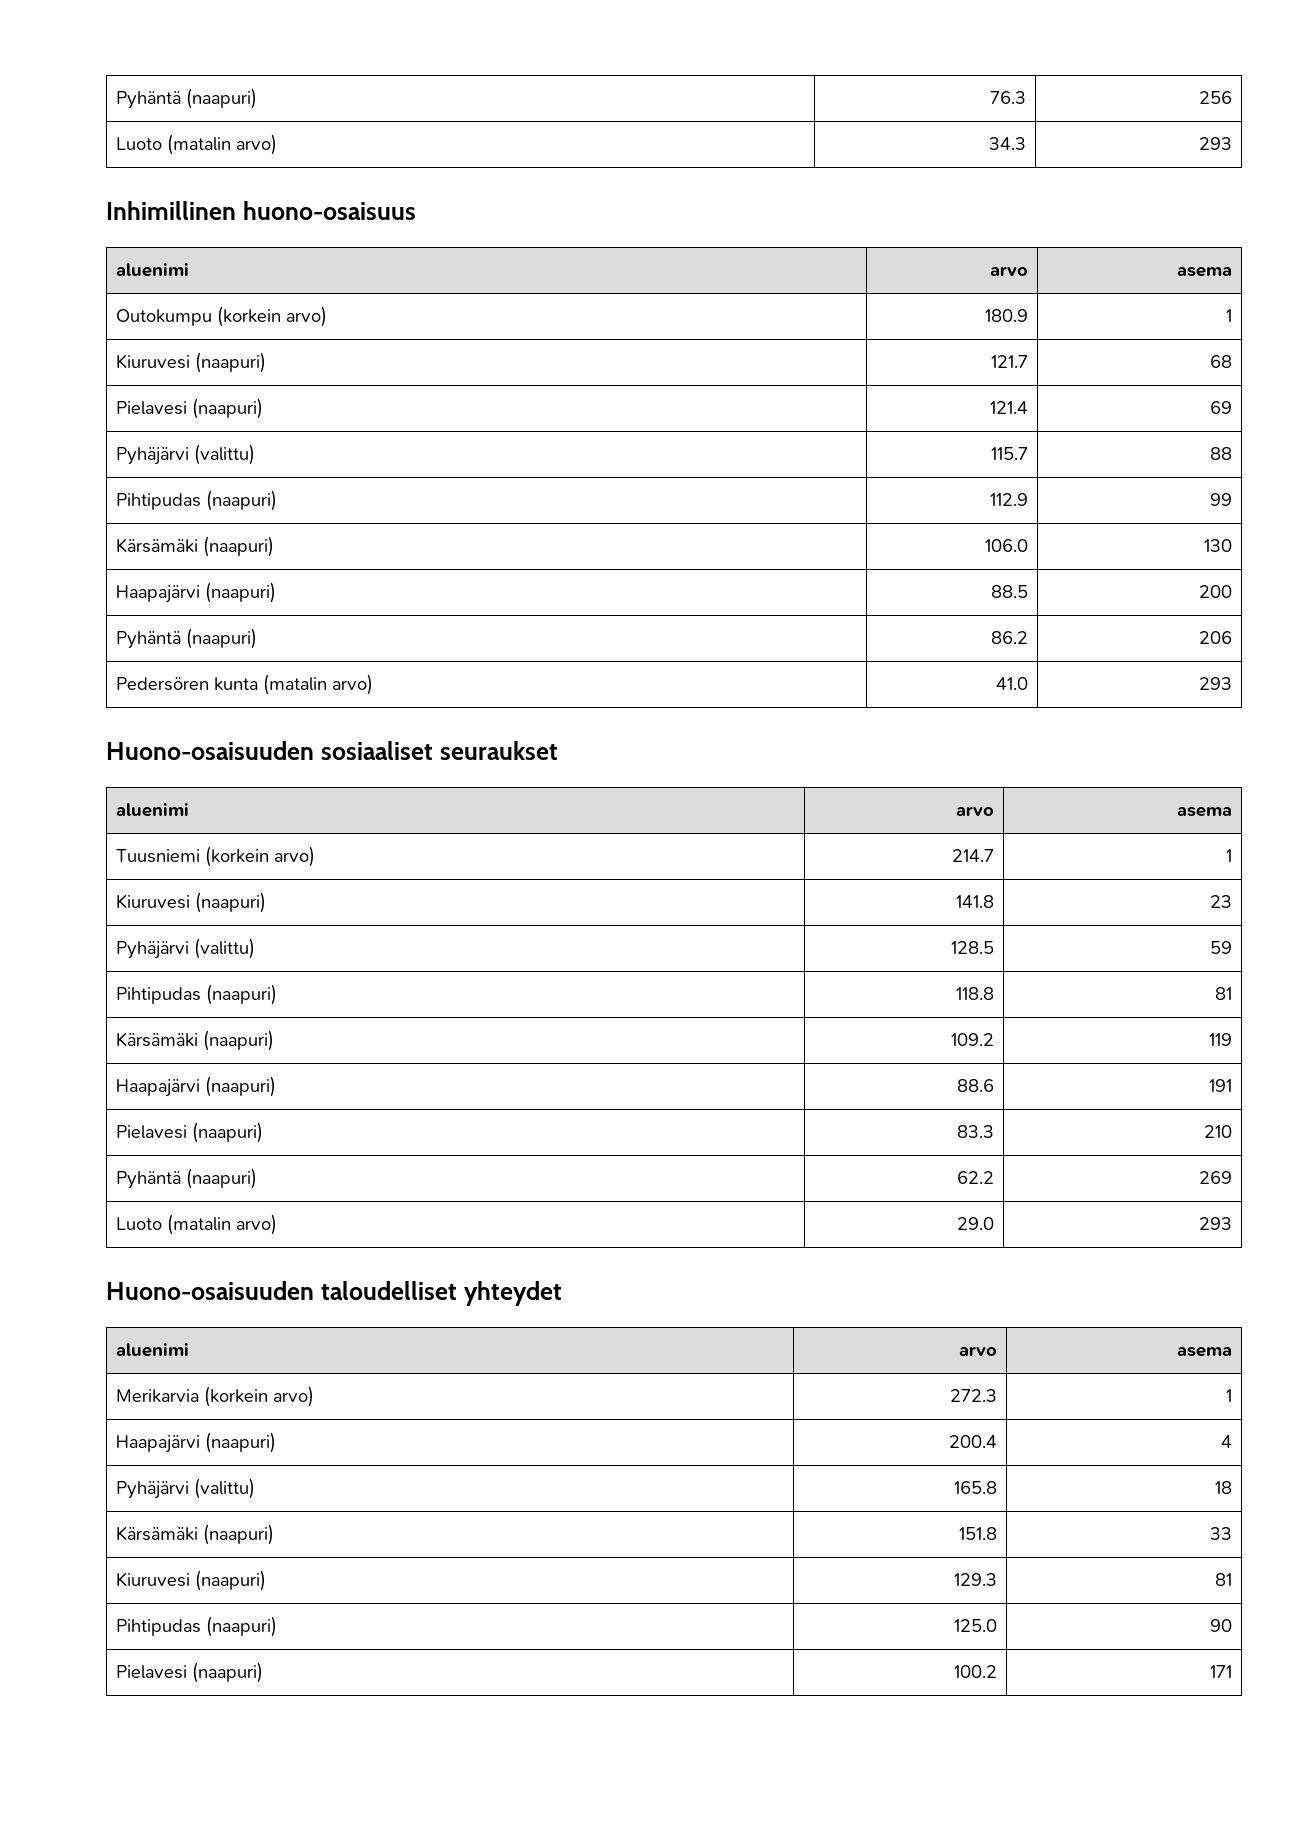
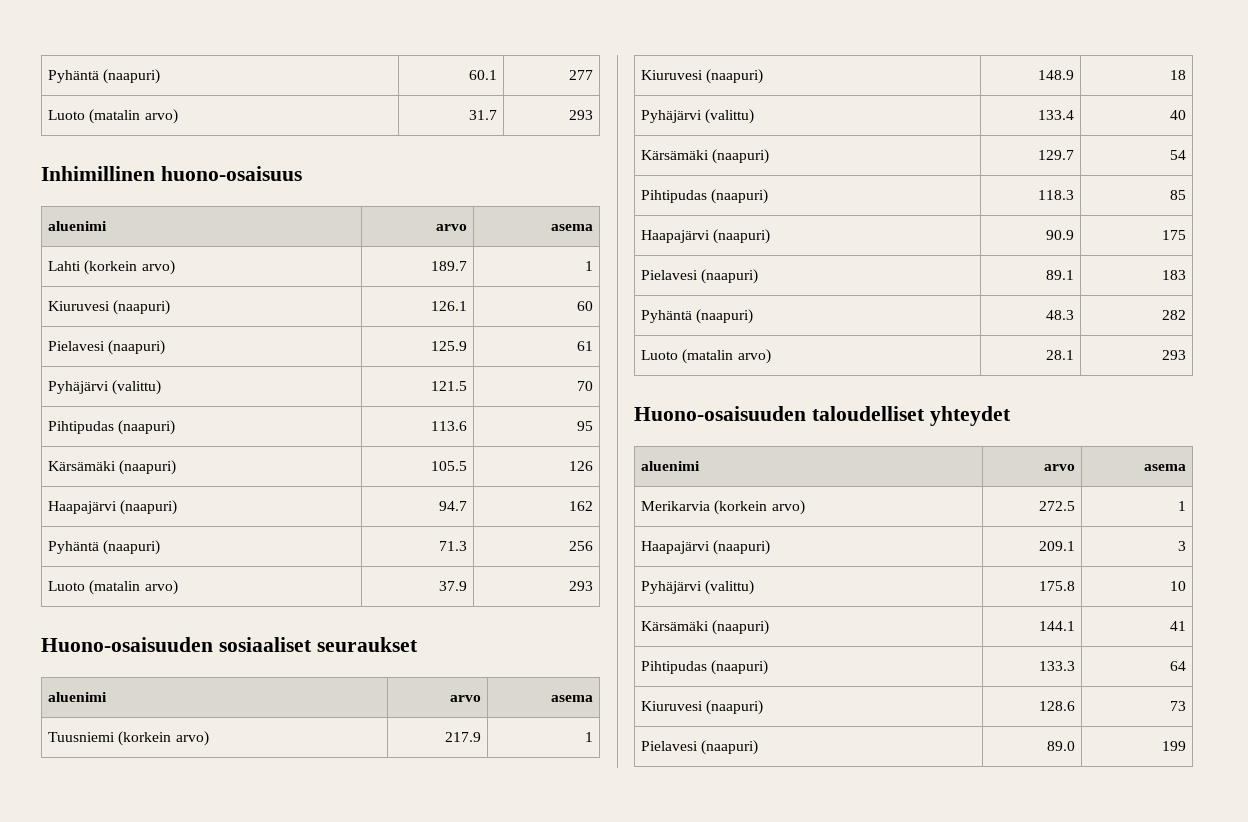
- Pyhäntä (naapuri) | 76.3 | 256
- Luoto (matalin arvo) | 34.3 | 293
+ Pyhäntä (naapuri) | 60.1 | 277
+ Luoto (matalin arvo) | 31.7 | 293
- Outokumpu (korkein arvo) | 180.9 | 1
- Kiuruvesi (naapuri) | 121.7 | 68
- Pielavesi (naapuri) | 121.4 | 69
- Pyhäjärvi (valittu) | 115.7 | 88
- Pihtipudas (naapuri) | 112.9 | 99
- Kärsämäki (naapuri) | 106.0 | 130
- Haapajärvi (naapuri) | 88.5 | 200
- Pyhäntä (naapuri) | 86.2 | 206
- Pedersören kunta (matalin arvo) | 41.0 | 293
+ Lahti (korkein arvo) | 189.7 | 1
+ Kiuruvesi (naapuri) | 126.1 | 60
+ Pielavesi (naapuri) | 125.9 | 61
+ Pyhäjärvi (valittu) | 121.5 | 70
+ Pihtipudas (naapuri) | 113.6 | 95
+ Kärsämäki (naapuri) | 105.5 | 126
+ Haapajärvi (naapuri) | 94.7 | 162
+ Pyhäntä (naapuri) | 71.3 | 256
+ Luoto (matalin arvo) | 37.9 | 293
- Tuusniemi (korkein arvo) | 214.7 | 1
- Kiuruvesi (naapuri) | 141.8 | 23
- Pyhäjärvi (valittu) | 128.5 | 59
- Pihtipudas (naapuri) | 118.8 | 81
- Kärsämäki (naapuri) | 109.2 | 119
- Haapajärvi (naapuri) | 88.6 | 191
- Pielavesi (naapuri) | 83.3 | 210
- Pyhäntä (naapuri) | 62.2 | 269
- Luoto (matalin arvo) | 29.0 | 293
+ Tuusniemi (korkein arvo) | 217.9 | 1
+ Kiuruvesi (naapuri) | 148.9 | 18
+ Pyhäjärvi (valittu) | 133.4 | 40
+ Kärsämäki (naapuri) | 129.7 | 54
+ Pihtipudas (naapuri) | 118.3 | 85
+ Haapajärvi (naapuri) | 90.9 | 175
+ Pielavesi (naapuri) | 89.1 | 183
+ Pyhäntä (naapuri) | 48.3 | 282
+ Luoto (matalin arvo) | 28.1 | 293
- Merikarvia (korkein arvo) | 272.3 | 1
+ Merikarvia (korkein arvo) | 272.5 | 1
- Haapajärvi (naapuri) | 200.4 | 4
- Pyhäjärvi (valittu) | 165.8 | 18
- Kärsämäki (naapuri) | 151.8 | 33
- Kiuruvesi (naapuri) | 129.3 | 81
- Pihtipudas (naapuri) | 125.0 | 90
- Pielavesi (naapuri) | 100.2 | 171
+ Haapajärvi (naapuri) | 209.1 | 3
+ Pyhäjärvi (valittu) | 175.8 | 10
+ Kärsämäki (naapuri) | 144.1 | 41
+ Pihtipudas (naapuri) | 133.3 | 64
+ Kiuruvesi (naapuri) | 128.6 | 73
+ Pielavesi (naapuri) | 89.0 | 199

